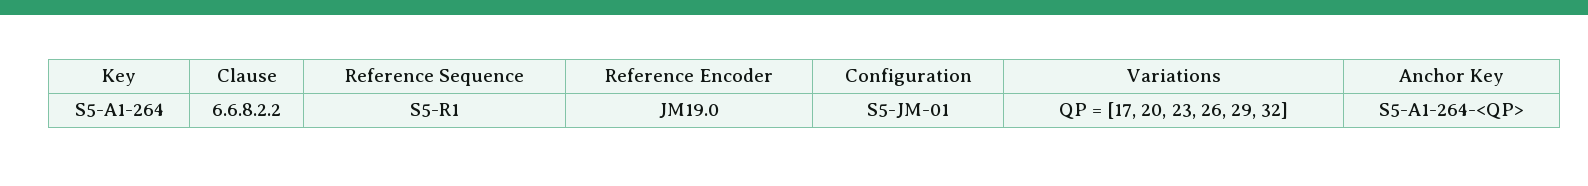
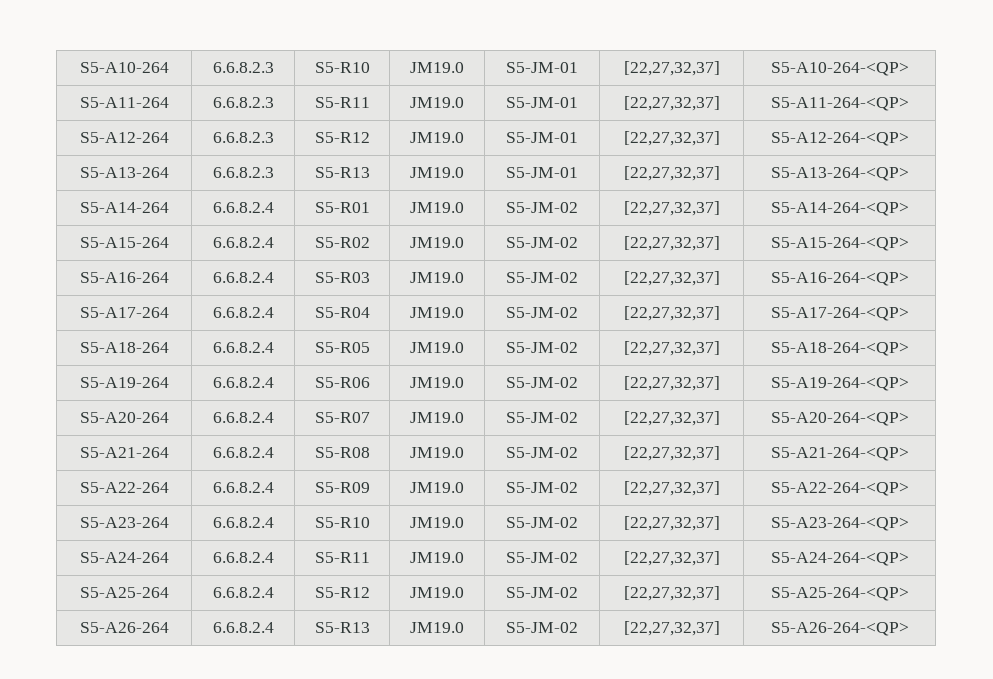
- Key | Clause | Reference Sequence | Reference Encoder | Configuration | Variations | Anchor Key
- S5-A1-264 | 6.6.8.2.2 | S5-R1 | JM19.0 | S5-JM-01 | QP = [17, 20, 23, 26, 29, 32] | S5-A1-264-<QP>
+ S5-A10-264 | 6.6.8.2.3 | S5-R10 | JM19.0 | S5-JM-01 | [22,27,32,37] | S5-A10-264-<QP>
+ S5-A11-264 | 6.6.8.2.3 | S5-R11 | JM19.0 | S5-JM-01 | [22,27,32,37] | S5-A11-264-<QP>
+ S5-A12-264 | 6.6.8.2.3 | S5-R12 | JM19.0 | S5-JM-01 | [22,27,32,37] | S5-A12-264-<QP>
+ S5-A13-264 | 6.6.8.2.3 | S5-R13 | JM19.0 | S5-JM-01 | [22,27,32,37] | S5-A13-264-<QP>
+ S5-A14-264 | 6.6.8.2.4 | S5-R01 | JM19.0 | S5-JM-02 | [22,27,32,37] | S5-A14-264-<QP>
+ S5-A15-264 | 6.6.8.2.4 | S5-R02 | JM19.0 | S5-JM-02 | [22,27,32,37] | S5-A15-264-<QP>
+ S5-A16-264 | 6.6.8.2.4 | S5-R03 | JM19.0 | S5-JM-02 | [22,27,32,37] | S5-A16-264-<QP>
+ S5-A17-264 | 6.6.8.2.4 | S5-R04 | JM19.0 | S5-JM-02 | [22,27,32,37] | S5-A17-264-<QP>
+ S5-A18-264 | 6.6.8.2.4 | S5-R05 | JM19.0 | S5-JM-02 | [22,27,32,37] | S5-A18-264-<QP>
+ S5-A19-264 | 6.6.8.2.4 | S5-R06 | JM19.0 | S5-JM-02 | [22,27,32,37] | S5-A19-264-<QP>
+ S5-A20-264 | 6.6.8.2.4 | S5-R07 | JM19.0 | S5-JM-02 | [22,27,32,37] | S5-A20-264-<QP>
+ S5-A21-264 | 6.6.8.2.4 | S5-R08 | JM19.0 | S5-JM-02 | [22,27,32,37] | S5-A21-264-<QP>
+ S5-A22-264 | 6.6.8.2.4 | S5-R09 | JM19.0 | S5-JM-02 | [22,27,32,37] | S5-A22-264-<QP>
+ S5-A23-264 | 6.6.8.2.4 | S5-R10 | JM19.0 | S5-JM-02 | [22,27,32,37] | S5-A23-264-<QP>
+ S5-A24-264 | 6.6.8.2.4 | S5-R11 | JM19.0 | S5-JM-02 | [22,27,32,37] | S5-A24-264-<QP>
+ S5-A25-264 | 6.6.8.2.4 | S5-R12 | JM19.0 | S5-JM-02 | [22,27,32,37] | S5-A25-264-<QP>
+ S5-A26-264 | 6.6.8.2.4 | S5-R13 | JM19.0 | S5-JM-02 | [22,27,32,37] | S5-A26-264-<QP>

